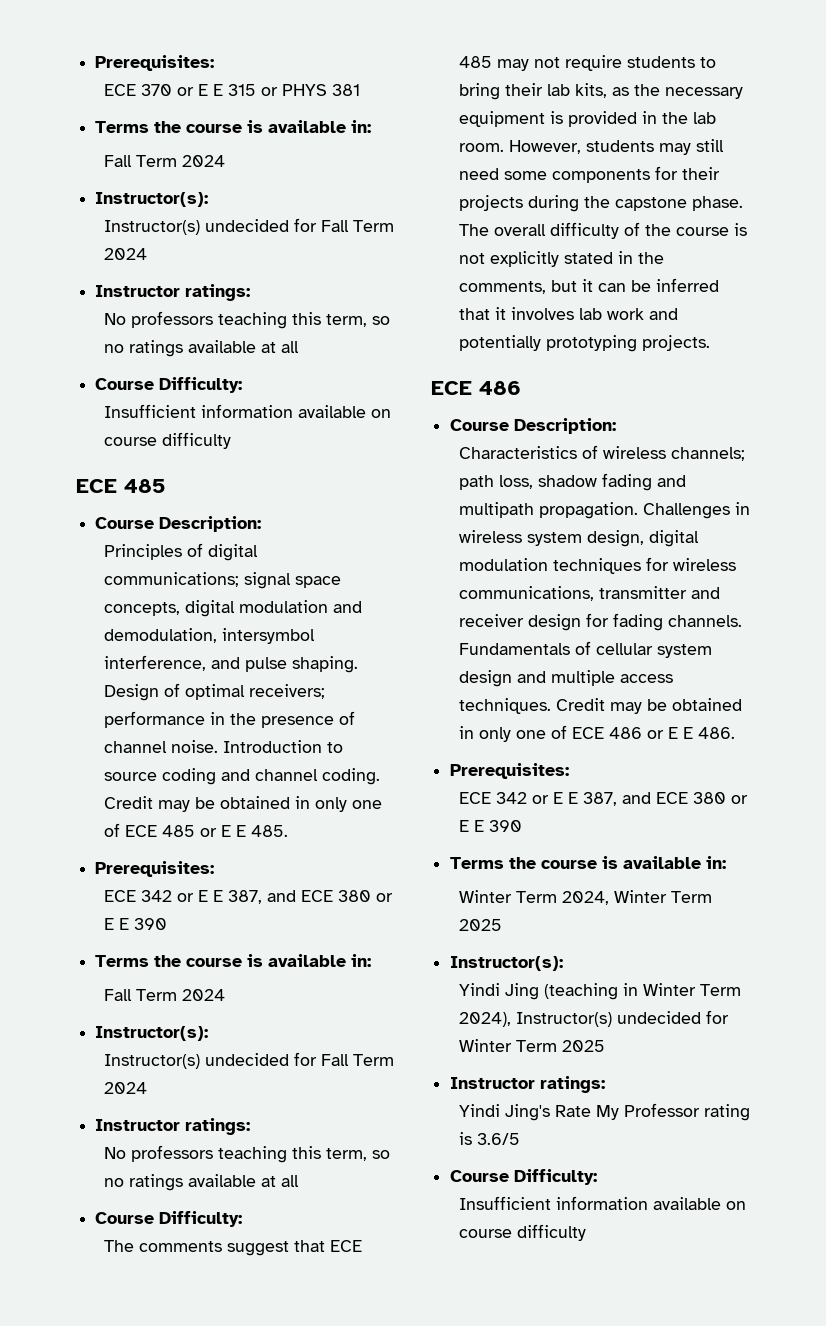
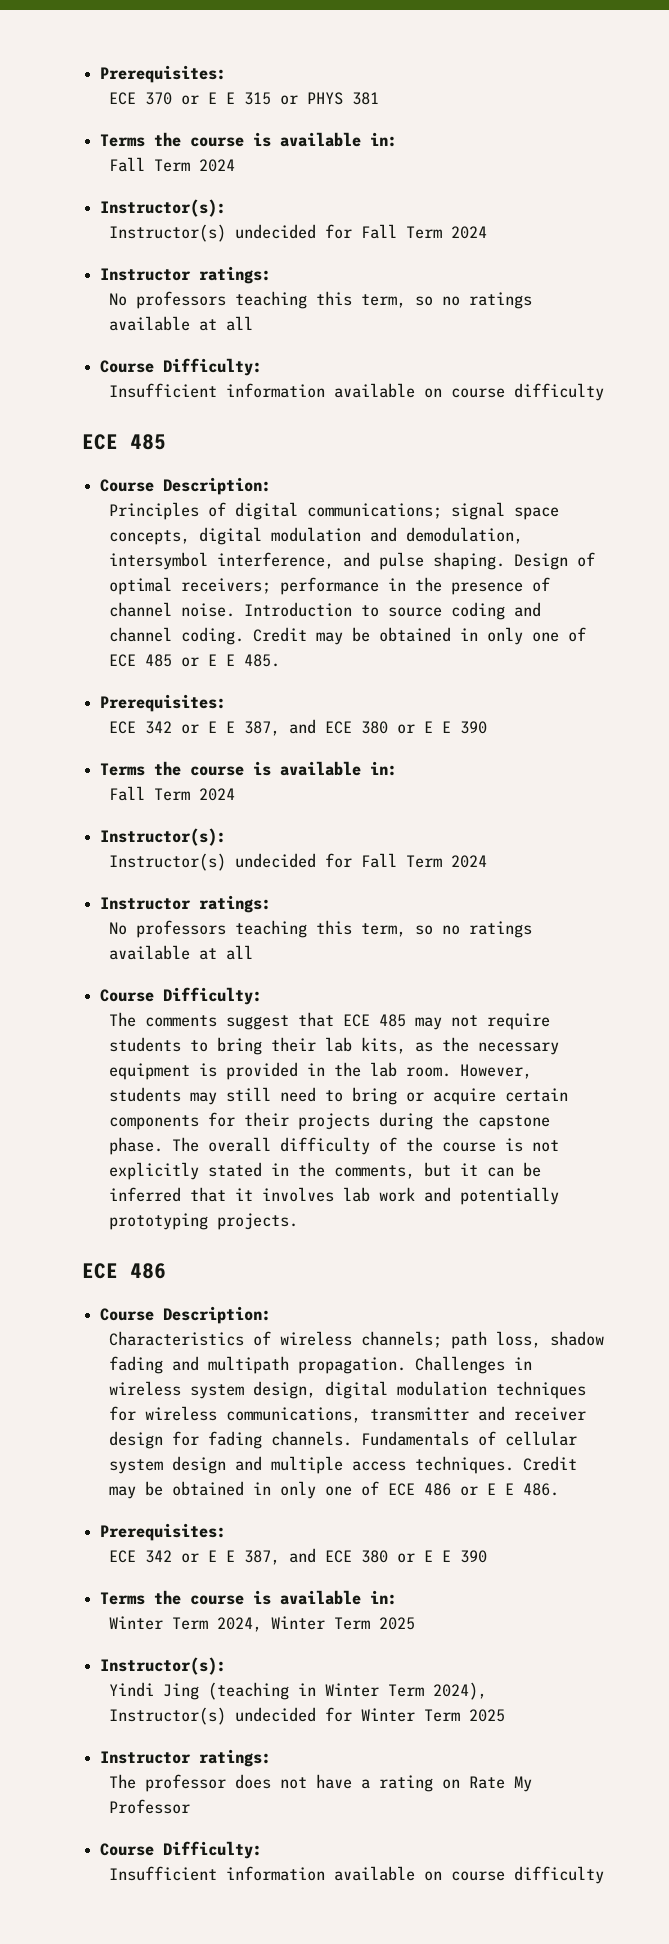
- However, students may still need some components for their projects during the capstone phase.
+ However, students may still need to bring or acquire certain components for their projects during the capstone phase.
- Yindi Jing's Rate My Professor rating is 3.6/5
+ The professor does not have a rating on Rate My Professor

